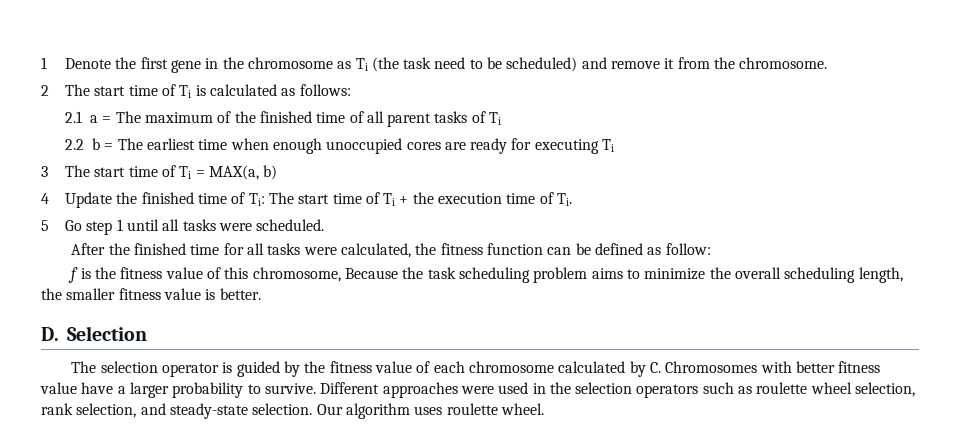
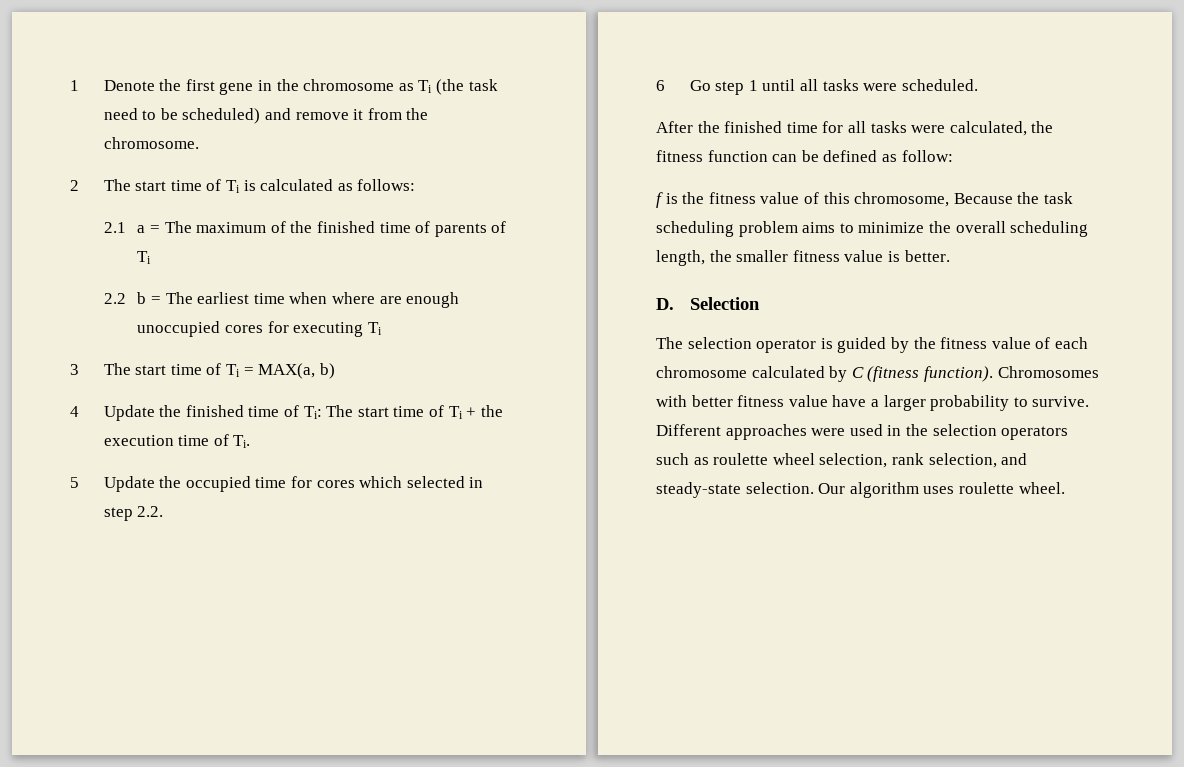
- 2.1 a = The maximum of the finished time of all parent tasks of Ti
+ 2.1 a = The maximum of the finished time of parents of Ti
- 2.2 b = The earliest time when enough unoccupied cores are ready for executing Ti
+ 2.2 b = The earliest time when where are enough unoccupied cores for executing Ti
- 5 Go step 1 until all tasks were scheduled.
+ 5 Update the occupied time for cores which selected in step 2.2.
+ 6 Go step 1 until all tasks were scheduled.
- The selection operator is guided by the fitness value of each chromosome calculated by C. Chromosomes with better fitness value have a larger probability to survive.
+ The selection operator is guided by the fitness value of each chromosome calculated by C (fitness function). Chromosomes with better fitness value have a larger probability to survive.

